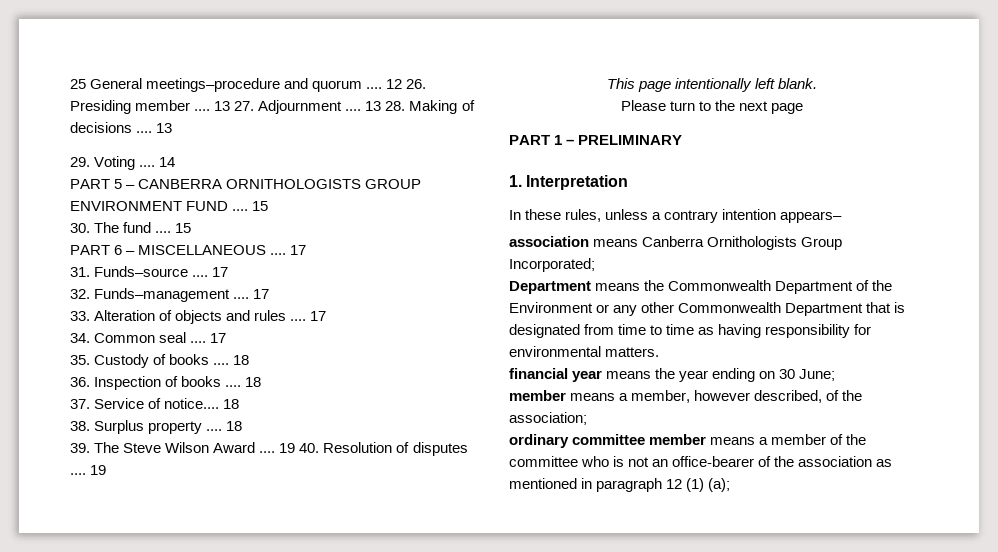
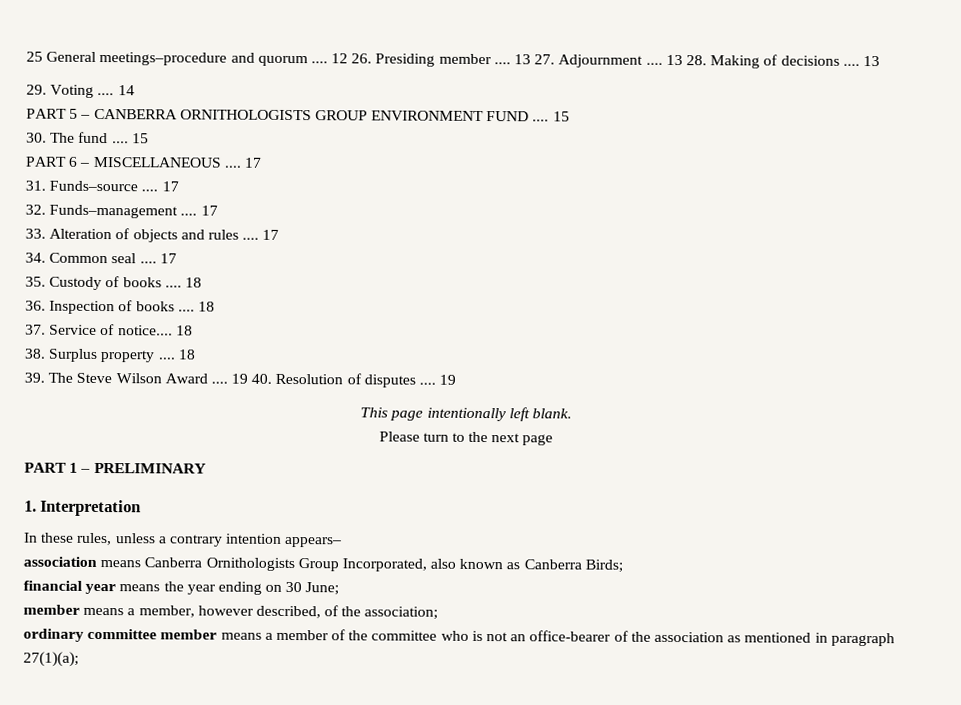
- association means Canberra Ornithologists Group Incorporated;
- Department means the Commonwealth Department of the Environment or any other Commonwealth Department that is designated from time to time as having responsibility for environmental matters.
+ association means Canberra Ornithologists Group Incorporated, also known as Canberra Birds;
- ordinary committee member means a member of the committee who is not an office-bearer of the association as mentioned in paragraph 12 (1) (a);
+ ordinary committee member means a member of the committee who is not an office-bearer of the association as mentioned in paragraph 27(1)(a);

